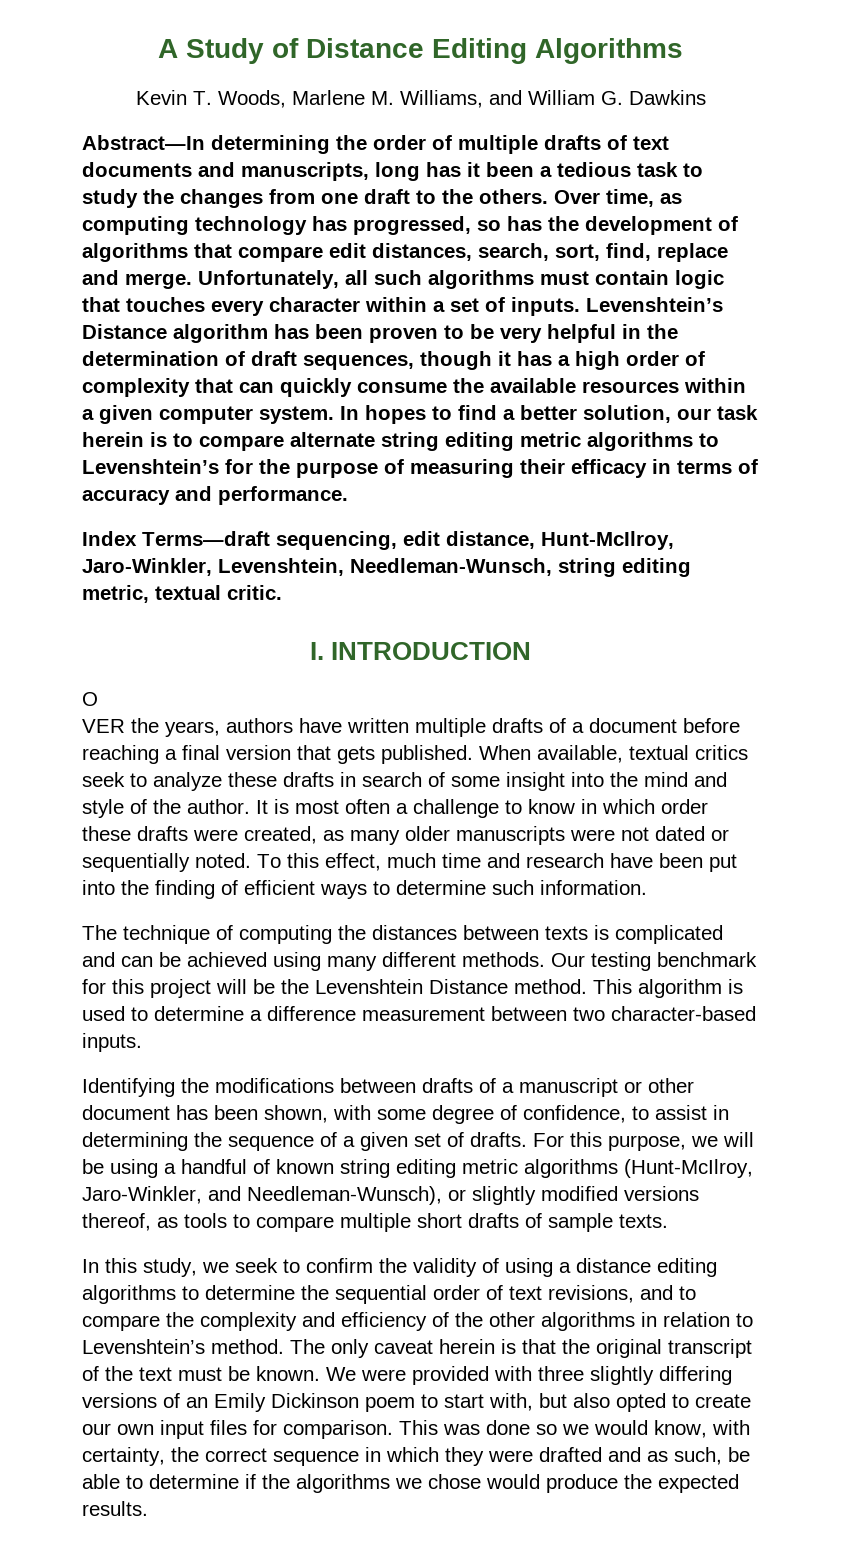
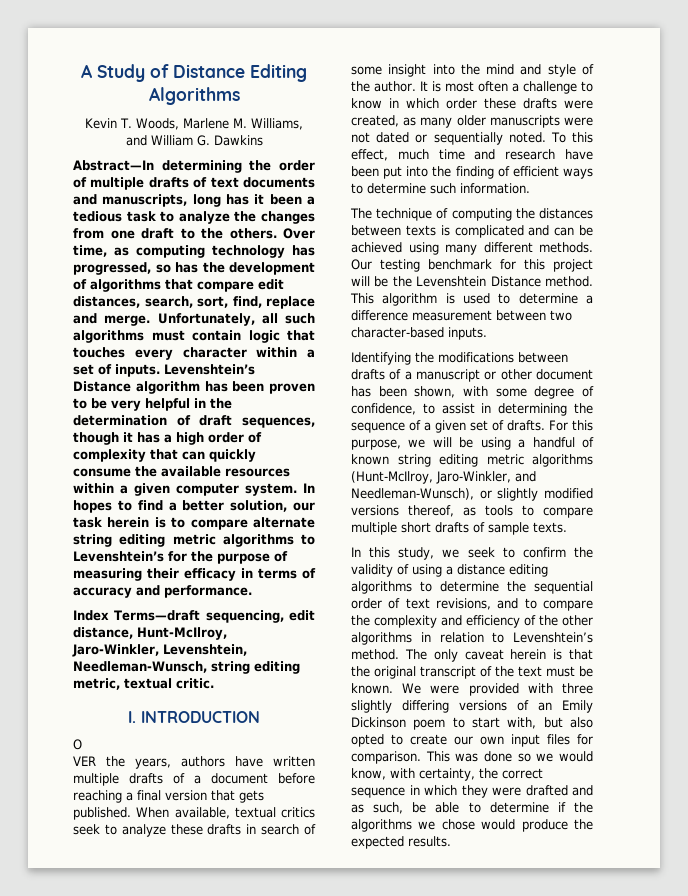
- Abstract—In determining the order of multiple drafts of text documents and manuscripts, long has it been a tedious task to study the changes from one draft to the others.
+ Abstract—In determining the order of multiple drafts of text documents and manuscripts, long has it been a tedious task to analyze the changes from one draft to the others.

